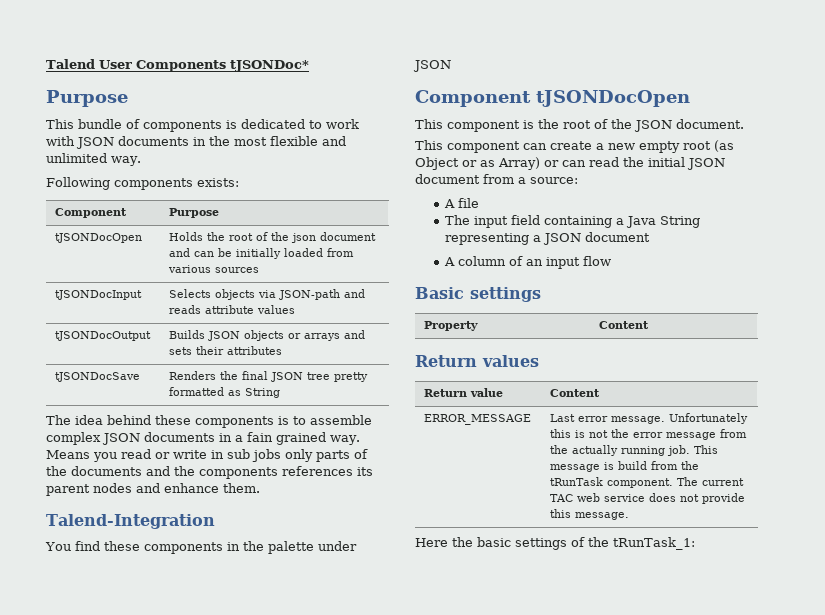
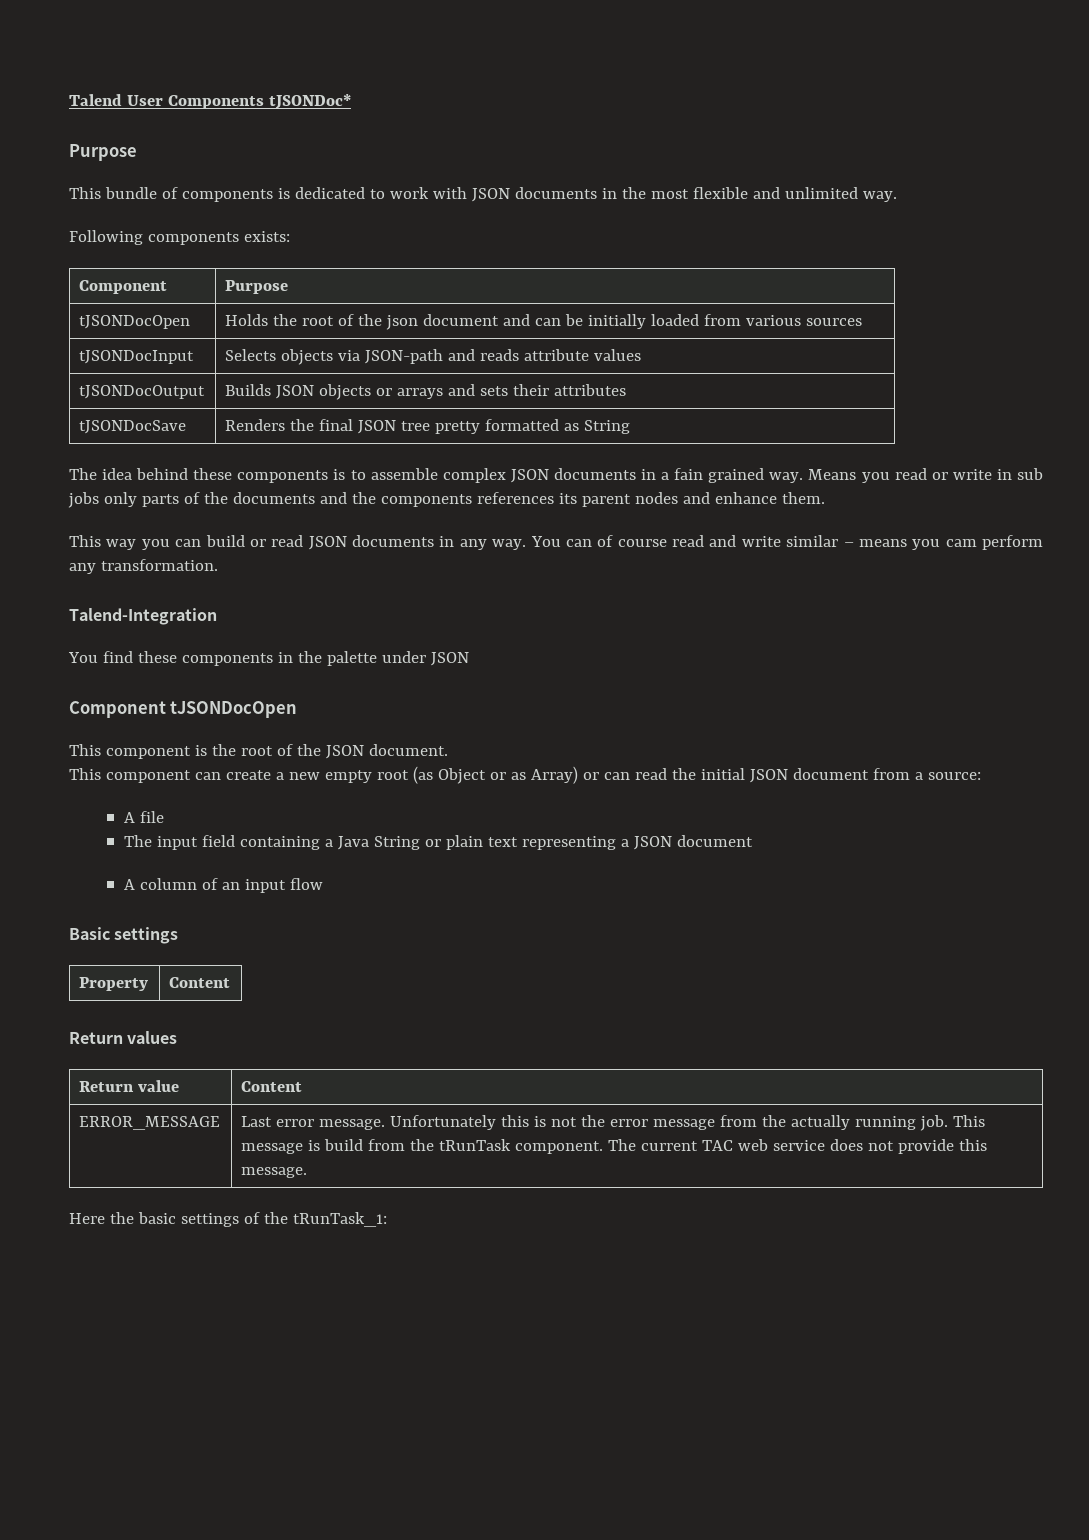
+ This way you can build or read JSON documents in any way. You can of course read and write similar – means you cam perform any transformation.
- The input field containing a Java String representing a JSON document
+ The input field containing a Java String or plain text representing a JSON document

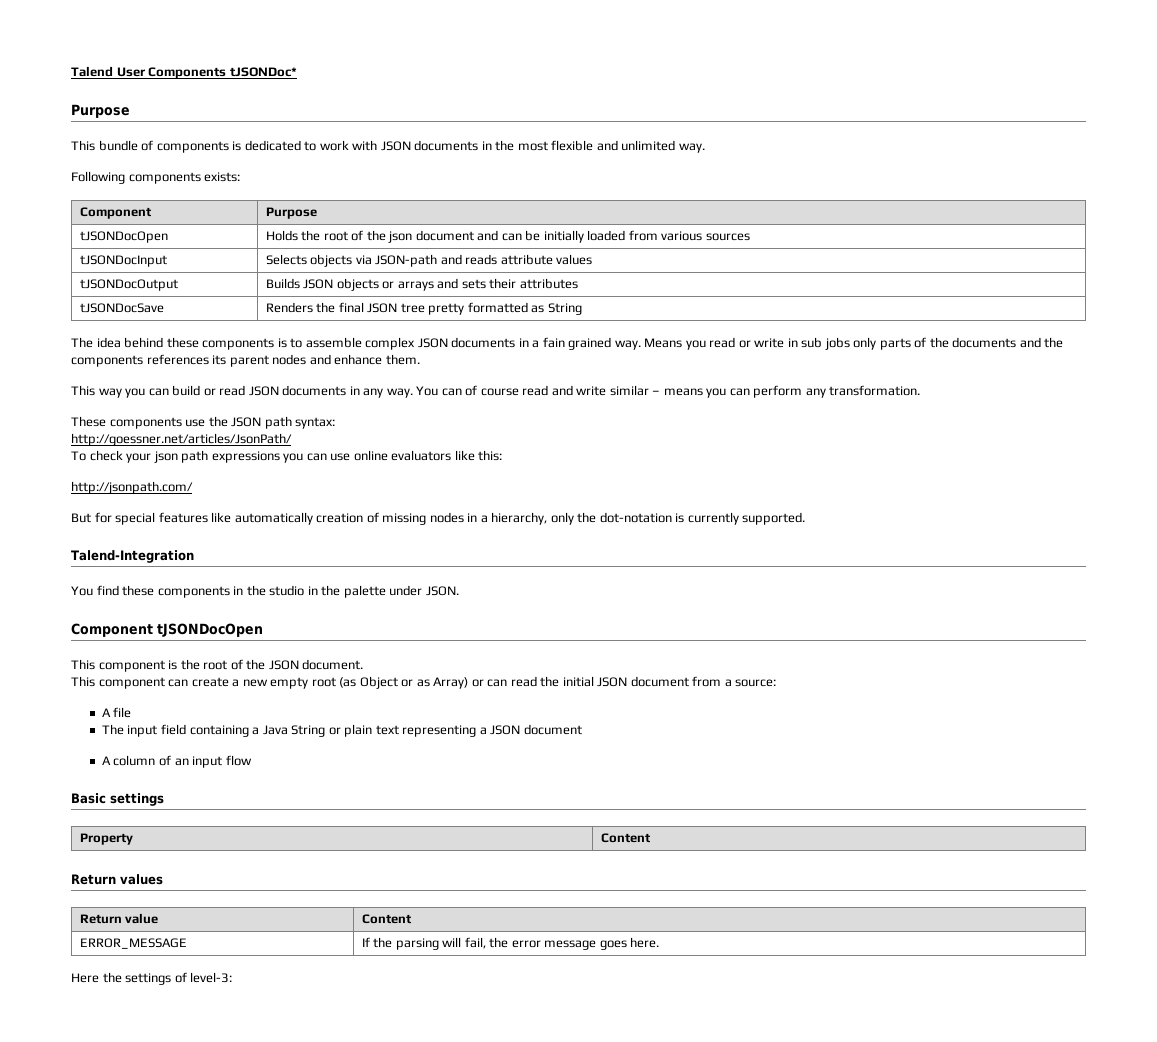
- You can of course read and write similar – means you cam perform any transformation.
+ You can of course read and write similar – means you can perform any transformation.
+ These components use the JSON path syntax:
+ http://goessner.net/articles/JsonPath/
+ To check your json path expressions you can use online evaluators like this:
+ http://jsonpath.com/
+ But for special features like automatically creation of missing nodes in a hierarchy, only the dot-notation is currently supported.
- You find these components in the palette under JSON
+ You find these components in the studio in the palette under JSON.
- ERROR_MESSAGE | Last error message. Unfortunately this is not the error message from the actually running job. This message is build from the tRunTask component. The current TAC web service does not provide this message.
+ ERROR_MESSAGE | If the parsing will fail, the error message goes here.
- Here the basic settings of the tRunTask_1:
+ Here the settings of level-3:

